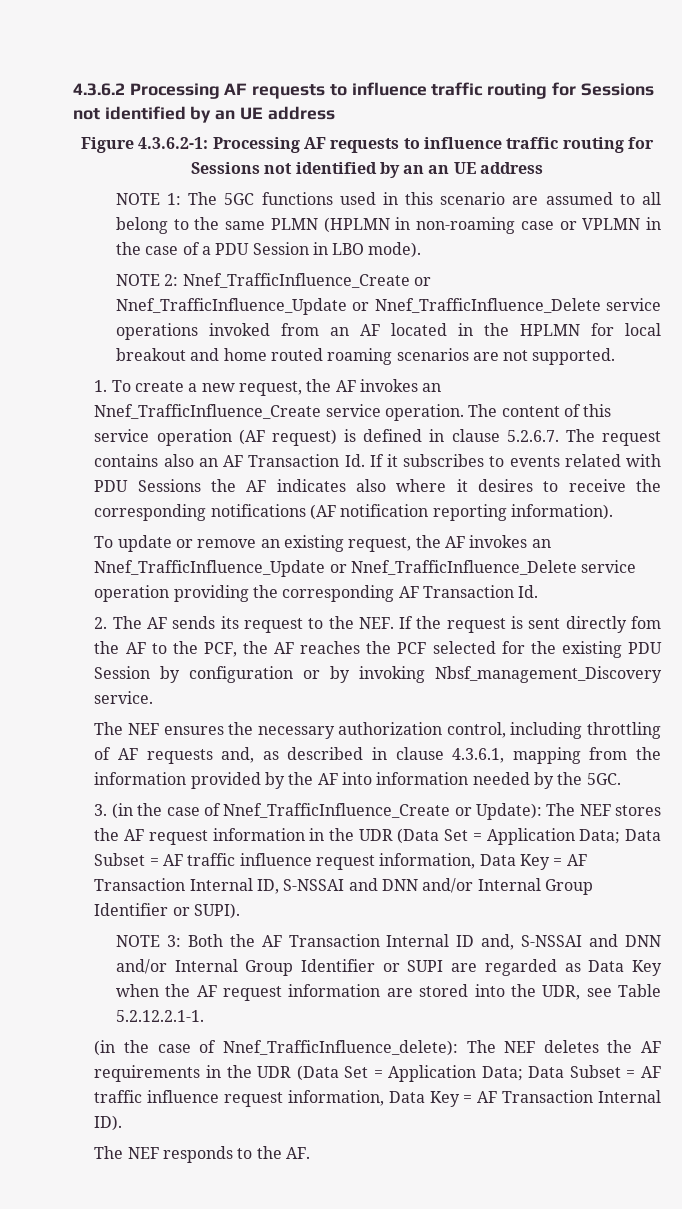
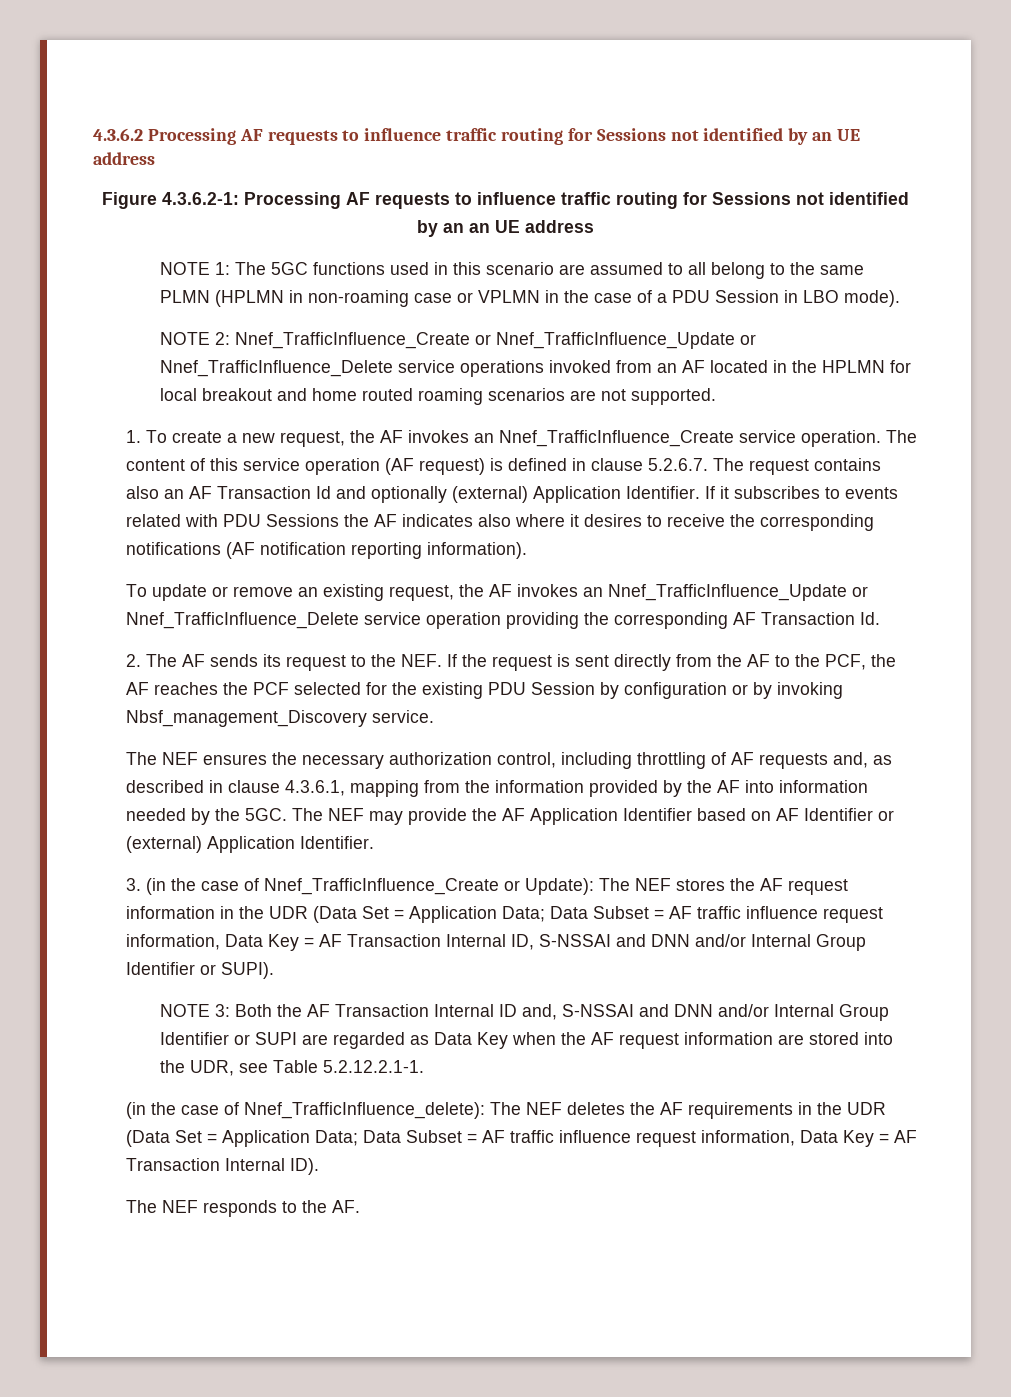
- The content of this service operation (AF request) is defined in clause 5.2.6.7. The request contains also an AF Transaction Id. If it subscribes to events related with PDU Sessions the AF indicates also where it desires to receive the corresponding notifications (AF notification reporting information).
+ The content of this service operation (AF request) is defined in clause 5.2.6.7. The request contains also an AF Transaction Id and optionally (external) Application Identifier. If it subscribes to events related with PDU Sessions the AF indicates also where it desires to receive the corresponding notifications (AF notification reporting information).
- 2. The AF sends its request to the NEF. If the request is sent directly fom the AF to the PCF, the AF reaches the PCF selected for the existing PDU Session by configuration or by invoking Nbsf_management_Discovery service.
+ 2. The AF sends its request to the NEF. If the request is sent directly from the AF to the PCF, the AF reaches the PCF selected for the existing PDU Session by configuration or by invoking Nbsf_management_Discovery service.
+ The NEF may provide the AF Application Identifier based on AF Identifier or (external) Application Identifier.

